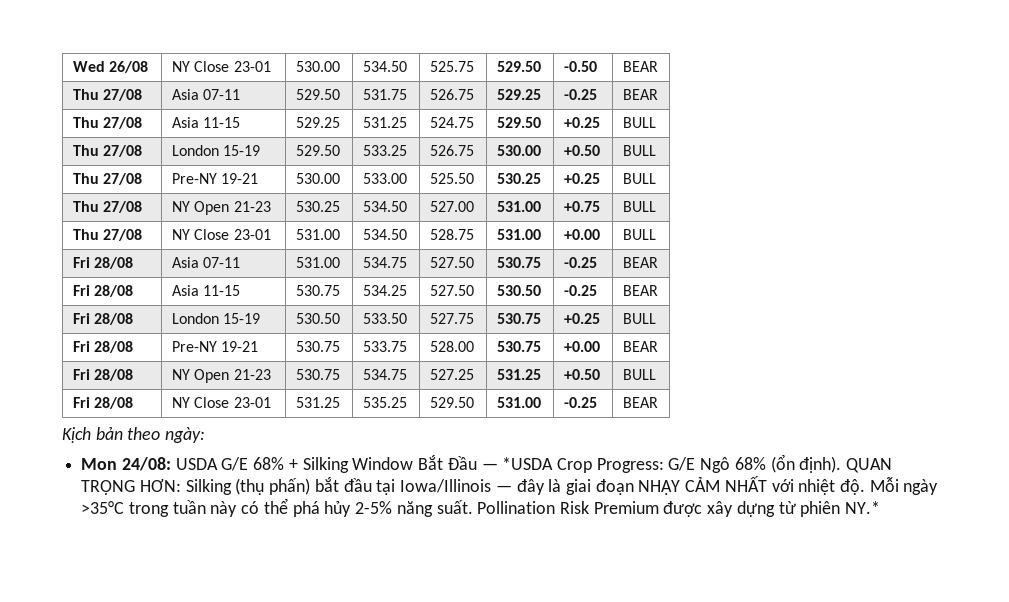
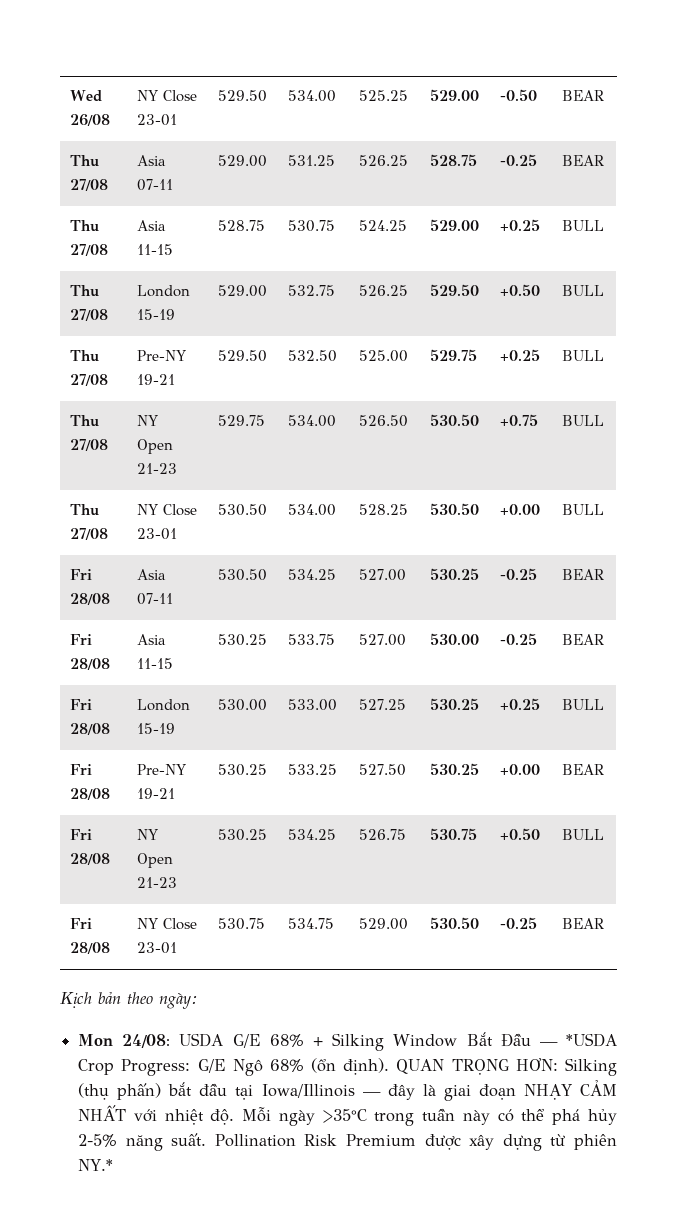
- Wed 26/08 | NY Close 23-01 | 530.00 | 534.50 | 525.75 | 529.50 | -0.50 | BEAR
+ Wed 26/08 | NY Close 23-01 | 529.50 | 534.00 | 525.25 | 529.00 | -0.50 | BEAR
- Thu 27/08 | Asia 07-11 | 529.50 | 531.75 | 526.75 | 529.25 | -0.25 | BEAR
+ Thu 27/08 | Asia 07-11 | 529.00 | 531.25 | 526.25 | 528.75 | -0.25 | BEAR
- Thu 27/08 | Asia 11-15 | 529.25 | 531.25 | 524.75 | 529.50 | +0.25 | BULL
+ Thu 27/08 | Asia 11-15 | 528.75 | 530.75 | 524.25 | 529.00 | +0.25 | BULL
- Thu 27/08 | London 15-19 | 529.50 | 533.25 | 526.75 | 530.00 | +0.50 | BULL
+ Thu 27/08 | London 15-19 | 529.00 | 532.75 | 526.25 | 529.50 | +0.50 | BULL
- Thu 27/08 | Pre-NY 19-21 | 530.00 | 533.00 | 525.50 | 530.25 | +0.25 | BULL
+ Thu 27/08 | Pre-NY 19-21 | 529.50 | 532.50 | 525.00 | 529.75 | +0.25 | BULL
- Thu 27/08 | NY Open 21-23 | 530.25 | 534.50 | 527.00 | 531.00 | +0.75 | BULL
+ Thu 27/08 | NY Open 21-23 | 529.75 | 534.00 | 526.50 | 530.50 | +0.75 | BULL
- Thu 27/08 | NY Close 23-01 | 531.00 | 534.50 | 528.75 | 531.00 | +0.00 | BULL
+ Thu 27/08 | NY Close 23-01 | 530.50 | 534.00 | 528.25 | 530.50 | +0.00 | BULL
- Fri 28/08 | Asia 07-11 | 531.00 | 534.75 | 527.50 | 530.75 | -0.25 | BEAR
+ Fri 28/08 | Asia 07-11 | 530.50 | 534.25 | 527.00 | 530.25 | -0.25 | BEAR
- Fri 28/08 | Asia 11-15 | 530.75 | 534.25 | 527.50 | 530.50 | -0.25 | BEAR
+ Fri 28/08 | Asia 11-15 | 530.25 | 533.75 | 527.00 | 530.00 | -0.25 | BEAR
- Fri 28/08 | London 15-19 | 530.50 | 533.50 | 527.75 | 530.75 | +0.25 | BULL
+ Fri 28/08 | London 15-19 | 530.00 | 533.00 | 527.25 | 530.25 | +0.25 | BULL
- Fri 28/08 | Pre-NY 19-21 | 530.75 | 533.75 | 528.00 | 530.75 | +0.00 | BEAR
+ Fri 28/08 | Pre-NY 19-21 | 530.25 | 533.25 | 527.50 | 530.25 | +0.00 | BEAR
- Fri 28/08 | NY Open 21-23 | 530.75 | 534.75 | 527.25 | 531.25 | +0.50 | BULL
+ Fri 28/08 | NY Open 21-23 | 530.25 | 534.25 | 526.75 | 530.75 | +0.50 | BULL
- Fri 28/08 | NY Close 23-01 | 531.25 | 535.25 | 529.50 | 531.00 | -0.25 | BEAR
+ Fri 28/08 | NY Close 23-01 | 530.75 | 534.75 | 529.00 | 530.50 | -0.25 | BEAR

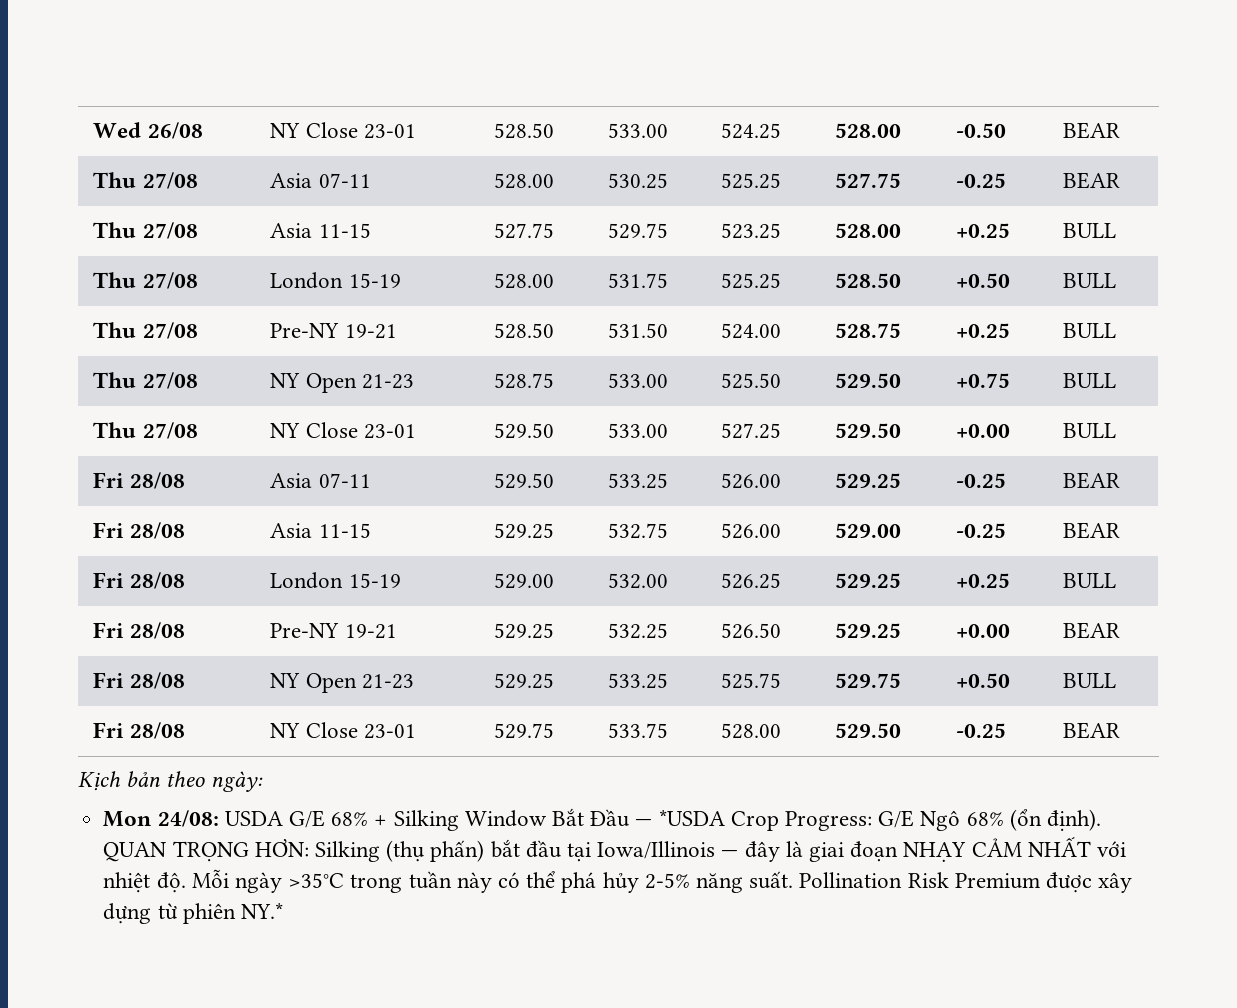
- Wed 26/08 | NY Close 23-01 | 529.50 | 534.00 | 525.25 | 529.00 | -0.50 | BEAR
+ Wed 26/08 | NY Close 23-01 | 528.50 | 533.00 | 524.25 | 528.00 | -0.50 | BEAR
- Thu 27/08 | Asia 07-11 | 529.00 | 531.25 | 526.25 | 528.75 | -0.25 | BEAR
+ Thu 27/08 | Asia 07-11 | 528.00 | 530.25 | 525.25 | 527.75 | -0.25 | BEAR
- Thu 27/08 | Asia 11-15 | 528.75 | 530.75 | 524.25 | 529.00 | +0.25 | BULL
+ Thu 27/08 | Asia 11-15 | 527.75 | 529.75 | 523.25 | 528.00 | +0.25 | BULL
- Thu 27/08 | London 15-19 | 529.00 | 532.75 | 526.25 | 529.50 | +0.50 | BULL
+ Thu 27/08 | London 15-19 | 528.00 | 531.75 | 525.25 | 528.50 | +0.50 | BULL
- Thu 27/08 | Pre-NY 19-21 | 529.50 | 532.50 | 525.00 | 529.75 | +0.25 | BULL
+ Thu 27/08 | Pre-NY 19-21 | 528.50 | 531.50 | 524.00 | 528.75 | +0.25 | BULL
- Thu 27/08 | NY Open 21-23 | 529.75 | 534.00 | 526.50 | 530.50 | +0.75 | BULL
+ Thu 27/08 | NY Open 21-23 | 528.75 | 533.00 | 525.50 | 529.50 | +0.75 | BULL
- Thu 27/08 | NY Close 23-01 | 530.50 | 534.00 | 528.25 | 530.50 | +0.00 | BULL
+ Thu 27/08 | NY Close 23-01 | 529.50 | 533.00 | 527.25 | 529.50 | +0.00 | BULL
- Fri 28/08 | Asia 07-11 | 530.50 | 534.25 | 527.00 | 530.25 | -0.25 | BEAR
+ Fri 28/08 | Asia 07-11 | 529.50 | 533.25 | 526.00 | 529.25 | -0.25 | BEAR
- Fri 28/08 | Asia 11-15 | 530.25 | 533.75 | 527.00 | 530.00 | -0.25 | BEAR
+ Fri 28/08 | Asia 11-15 | 529.25 | 532.75 | 526.00 | 529.00 | -0.25 | BEAR
- Fri 28/08 | London 15-19 | 530.00 | 533.00 | 527.25 | 530.25 | +0.25 | BULL
+ Fri 28/08 | London 15-19 | 529.00 | 532.00 | 526.25 | 529.25 | +0.25 | BULL
- Fri 28/08 | Pre-NY 19-21 | 530.25 | 533.25 | 527.50 | 530.25 | +0.00 | BEAR
+ Fri 28/08 | Pre-NY 19-21 | 529.25 | 532.25 | 526.50 | 529.25 | +0.00 | BEAR
- Fri 28/08 | NY Open 21-23 | 530.25 | 534.25 | 526.75 | 530.75 | +0.50 | BULL
+ Fri 28/08 | NY Open 21-23 | 529.25 | 533.25 | 525.75 | 529.75 | +0.50 | BULL
- Fri 28/08 | NY Close 23-01 | 530.75 | 534.75 | 529.00 | 530.50 | -0.25 | BEAR
+ Fri 28/08 | NY Close 23-01 | 529.75 | 533.75 | 528.00 | 529.50 | -0.25 | BEAR

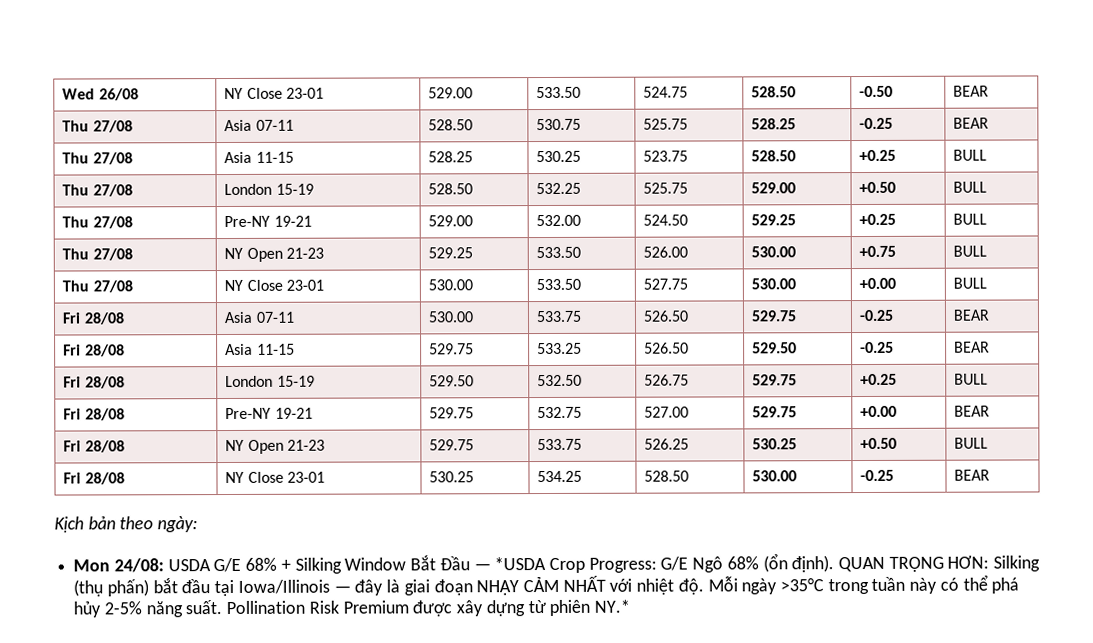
- Wed 26/08 | NY Close 23-01 | 528.50 | 533.00 | 524.25 | 528.00 | -0.50 | BEAR
+ Wed 26/08 | NY Close 23-01 | 529.00 | 533.50 | 524.75 | 528.50 | -0.50 | BEAR
- Thu 27/08 | Asia 07-11 | 528.00 | 530.25 | 525.25 | 527.75 | -0.25 | BEAR
+ Thu 27/08 | Asia 07-11 | 528.50 | 530.75 | 525.75 | 528.25 | -0.25 | BEAR
- Thu 27/08 | Asia 11-15 | 527.75 | 529.75 | 523.25 | 528.00 | +0.25 | BULL
+ Thu 27/08 | Asia 11-15 | 528.25 | 530.25 | 523.75 | 528.50 | +0.25 | BULL
- Thu 27/08 | London 15-19 | 528.00 | 531.75 | 525.25 | 528.50 | +0.50 | BULL
+ Thu 27/08 | London 15-19 | 528.50 | 532.25 | 525.75 | 529.00 | +0.50 | BULL
- Thu 27/08 | Pre-NY 19-21 | 528.50 | 531.50 | 524.00 | 528.75 | +0.25 | BULL
+ Thu 27/08 | Pre-NY 19-21 | 529.00 | 532.00 | 524.50 | 529.25 | +0.25 | BULL
- Thu 27/08 | NY Open 21-23 | 528.75 | 533.00 | 525.50 | 529.50 | +0.75 | BULL
+ Thu 27/08 | NY Open 21-23 | 529.25 | 533.50 | 526.00 | 530.00 | +0.75 | BULL
- Thu 27/08 | NY Close 23-01 | 529.50 | 533.00 | 527.25 | 529.50 | +0.00 | BULL
+ Thu 27/08 | NY Close 23-01 | 530.00 | 533.50 | 527.75 | 530.00 | +0.00 | BULL
- Fri 28/08 | Asia 07-11 | 529.50 | 533.25 | 526.00 | 529.25 | -0.25 | BEAR
+ Fri 28/08 | Asia 07-11 | 530.00 | 533.75 | 526.50 | 529.75 | -0.25 | BEAR
- Fri 28/08 | Asia 11-15 | 529.25 | 532.75 | 526.00 | 529.00 | -0.25 | BEAR
+ Fri 28/08 | Asia 11-15 | 529.75 | 533.25 | 526.50 | 529.50 | -0.25 | BEAR
- Fri 28/08 | London 15-19 | 529.00 | 532.00 | 526.25 | 529.25 | +0.25 | BULL
+ Fri 28/08 | London 15-19 | 529.50 | 532.50 | 526.75 | 529.75 | +0.25 | BULL
- Fri 28/08 | Pre-NY 19-21 | 529.25 | 532.25 | 526.50 | 529.25 | +0.00 | BEAR
+ Fri 28/08 | Pre-NY 19-21 | 529.75 | 532.75 | 527.00 | 529.75 | +0.00 | BEAR
- Fri 28/08 | NY Open 21-23 | 529.25 | 533.25 | 525.75 | 529.75 | +0.50 | BULL
+ Fri 28/08 | NY Open 21-23 | 529.75 | 533.75 | 526.25 | 530.25 | +0.50 | BULL
- Fri 28/08 | NY Close 23-01 | 529.75 | 533.75 | 528.00 | 529.50 | -0.25 | BEAR
+ Fri 28/08 | NY Close 23-01 | 530.25 | 534.25 | 528.50 | 530.00 | -0.25 | BEAR

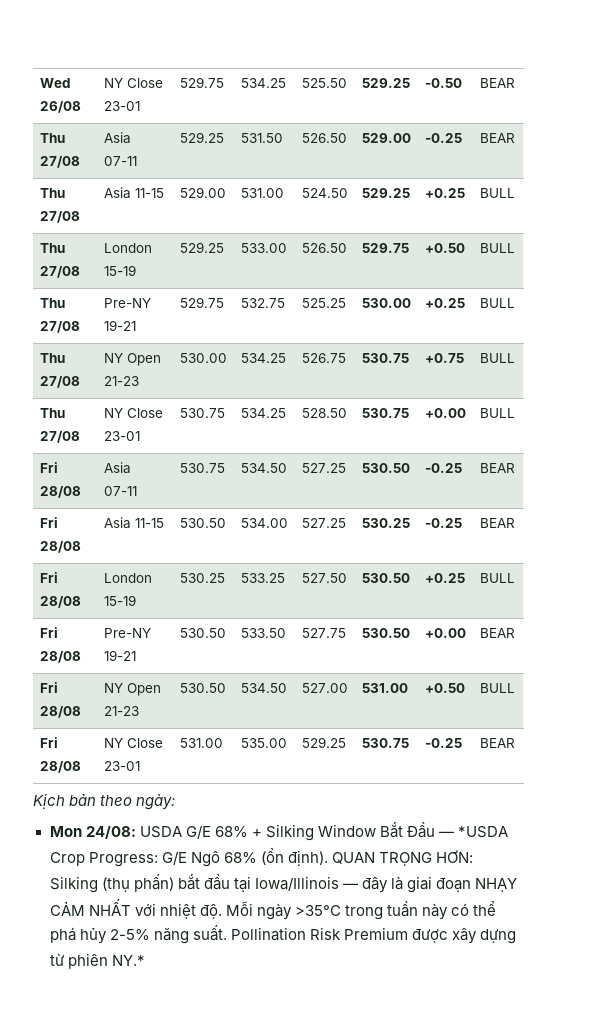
- Wed 26/08 | NY Close 23-01 | 529.00 | 533.50 | 524.75 | 528.50 | -0.50 | BEAR
+ Wed 26/08 | NY Close 23-01 | 529.75 | 534.25 | 525.50 | 529.25 | -0.50 | BEAR
- Thu 27/08 | Asia 07-11 | 528.50 | 530.75 | 525.75 | 528.25 | -0.25 | BEAR
+ Thu 27/08 | Asia 07-11 | 529.25 | 531.50 | 526.50 | 529.00 | -0.25 | BEAR
- Thu 27/08 | Asia 11-15 | 528.25 | 530.25 | 523.75 | 528.50 | +0.25 | BULL
- Thu 27/08 | London 15-19 | 528.50 | 532.25 | 525.75 | 529.00 | +0.50 | BULL
- Thu 27/08 | Pre-NY 19-21 | 529.00 | 532.00 | 524.50 | 529.25 | +0.25 | BULL
+ Thu 27/08 | Asia 11-15 | 529.00 | 531.00 | 524.50 | 529.25 | +0.25 | BULL
+ Thu 27/08 | London 15-19 | 529.25 | 533.00 | 526.50 | 529.75 | +0.50 | BULL
+ Thu 27/08 | Pre-NY 19-21 | 529.75 | 532.75 | 525.25 | 530.00 | +0.25 | BULL
- Thu 27/08 | NY Open 21-23 | 529.25 | 533.50 | 526.00 | 530.00 | +0.75 | BULL
+ Thu 27/08 | NY Open 21-23 | 530.00 | 534.25 | 526.75 | 530.75 | +0.75 | BULL
- Thu 27/08 | NY Close 23-01 | 530.00 | 533.50 | 527.75 | 530.00 | +0.00 | BULL
+ Thu 27/08 | NY Close 23-01 | 530.75 | 534.25 | 528.50 | 530.75 | +0.00 | BULL
- Fri 28/08 | Asia 07-11 | 530.00 | 533.75 | 526.50 | 529.75 | -0.25 | BEAR
+ Fri 28/08 | Asia 07-11 | 530.75 | 534.50 | 527.25 | 530.50 | -0.25 | BEAR
- Fri 28/08 | Asia 11-15 | 529.75 | 533.25 | 526.50 | 529.50 | -0.25 | BEAR
+ Fri 28/08 | Asia 11-15 | 530.50 | 534.00 | 527.25 | 530.25 | -0.25 | BEAR
- Fri 28/08 | London 15-19 | 529.50 | 532.50 | 526.75 | 529.75 | +0.25 | BULL
+ Fri 28/08 | London 15-19 | 530.25 | 533.25 | 527.50 | 530.50 | +0.25 | BULL
- Fri 28/08 | Pre-NY 19-21 | 529.75 | 532.75 | 527.00 | 529.75 | +0.00 | BEAR
+ Fri 28/08 | Pre-NY 19-21 | 530.50 | 533.50 | 527.75 | 530.50 | +0.00 | BEAR
- Fri 28/08 | NY Open 21-23 | 529.75 | 533.75 | 526.25 | 530.25 | +0.50 | BULL
+ Fri 28/08 | NY Open 21-23 | 530.50 | 534.50 | 527.00 | 531.00 | +0.50 | BULL
- Fri 28/08 | NY Close 23-01 | 530.25 | 534.25 | 528.50 | 530.00 | -0.25 | BEAR
+ Fri 28/08 | NY Close 23-01 | 531.00 | 535.00 | 529.25 | 530.75 | -0.25 | BEAR

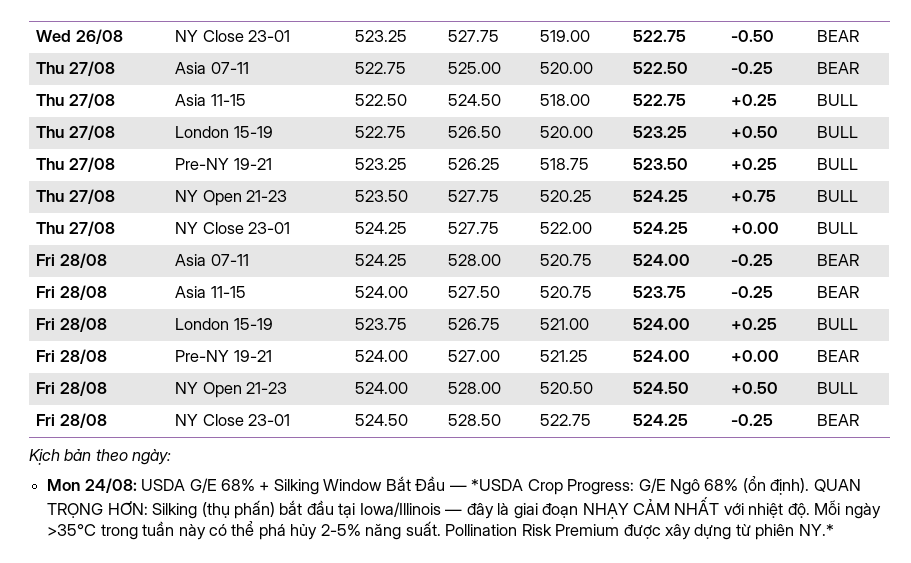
- Wed 26/08 | NY Close 23-01 | 529.75 | 534.25 | 525.50 | 529.25 | -0.50 | BEAR
+ Wed 26/08 | NY Close 23-01 | 523.25 | 527.75 | 519.00 | 522.75 | -0.50 | BEAR
- Thu 27/08 | Asia 07-11 | 529.25 | 531.50 | 526.50 | 529.00 | -0.25 | BEAR
+ Thu 27/08 | Asia 07-11 | 522.75 | 525.00 | 520.00 | 522.50 | -0.25 | BEAR
- Thu 27/08 | Asia 11-15 | 529.00 | 531.00 | 524.50 | 529.25 | +0.25 | BULL
+ Thu 27/08 | Asia 11-15 | 522.50 | 524.50 | 518.00 | 522.75 | +0.25 | BULL
- Thu 27/08 | London 15-19 | 529.25 | 533.00 | 526.50 | 529.75 | +0.50 | BULL
+ Thu 27/08 | London 15-19 | 522.75 | 526.50 | 520.00 | 523.25 | +0.50 | BULL
- Thu 27/08 | Pre-NY 19-21 | 529.75 | 532.75 | 525.25 | 530.00 | +0.25 | BULL
+ Thu 27/08 | Pre-NY 19-21 | 523.25 | 526.25 | 518.75 | 523.50 | +0.25 | BULL
- Thu 27/08 | NY Open 21-23 | 530.00 | 534.25 | 526.75 | 530.75 | +0.75 | BULL
+ Thu 27/08 | NY Open 21-23 | 523.50 | 527.75 | 520.25 | 524.25 | +0.75 | BULL
- Thu 27/08 | NY Close 23-01 | 530.75 | 534.25 | 528.50 | 530.75 | +0.00 | BULL
+ Thu 27/08 | NY Close 23-01 | 524.25 | 527.75 | 522.00 | 524.25 | +0.00 | BULL
- Fri 28/08 | Asia 07-11 | 530.75 | 534.50 | 527.25 | 530.50 | -0.25 | BEAR
+ Fri 28/08 | Asia 07-11 | 524.25 | 528.00 | 520.75 | 524.00 | -0.25 | BEAR
- Fri 28/08 | Asia 11-15 | 530.50 | 534.00 | 527.25 | 530.25 | -0.25 | BEAR
+ Fri 28/08 | Asia 11-15 | 524.00 | 527.50 | 520.75 | 523.75 | -0.25 | BEAR
- Fri 28/08 | London 15-19 | 530.25 | 533.25 | 527.50 | 530.50 | +0.25 | BULL
+ Fri 28/08 | London 15-19 | 523.75 | 526.75 | 521.00 | 524.00 | +0.25 | BULL
- Fri 28/08 | Pre-NY 19-21 | 530.50 | 533.50 | 527.75 | 530.50 | +0.00 | BEAR
+ Fri 28/08 | Pre-NY 19-21 | 524.00 | 527.00 | 521.25 | 524.00 | +0.00 | BEAR
- Fri 28/08 | NY Open 21-23 | 530.50 | 534.50 | 527.00 | 531.00 | +0.50 | BULL
+ Fri 28/08 | NY Open 21-23 | 524.00 | 528.00 | 520.50 | 524.50 | +0.50 | BULL
- Fri 28/08 | NY Close 23-01 | 531.00 | 535.00 | 529.25 | 530.75 | -0.25 | BEAR
+ Fri 28/08 | NY Close 23-01 | 524.50 | 528.50 | 522.75 | 524.25 | -0.25 | BEAR

